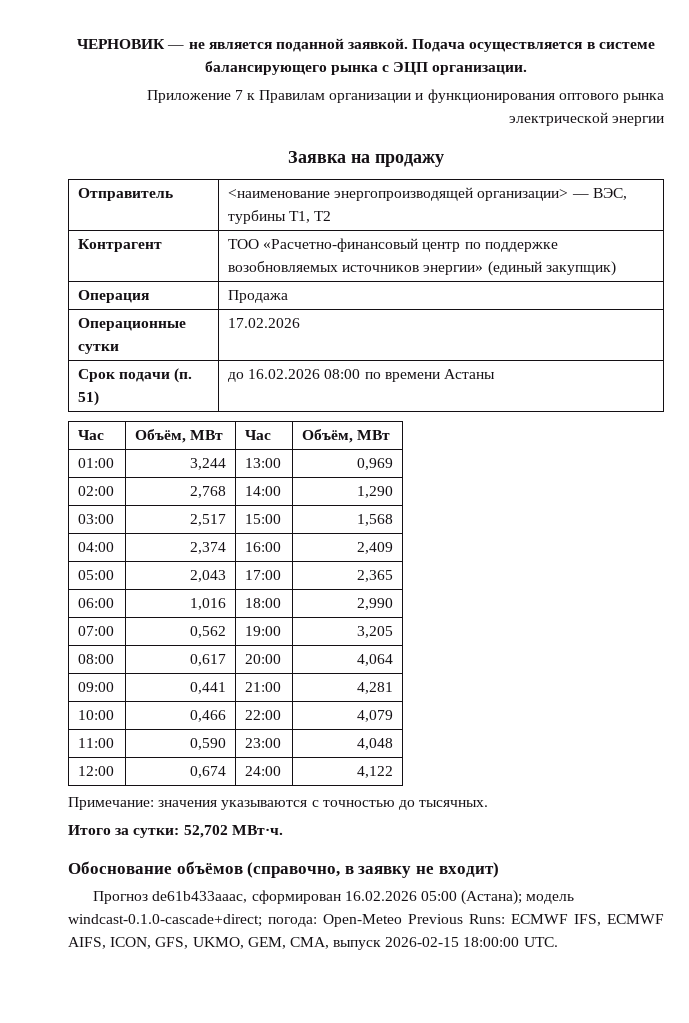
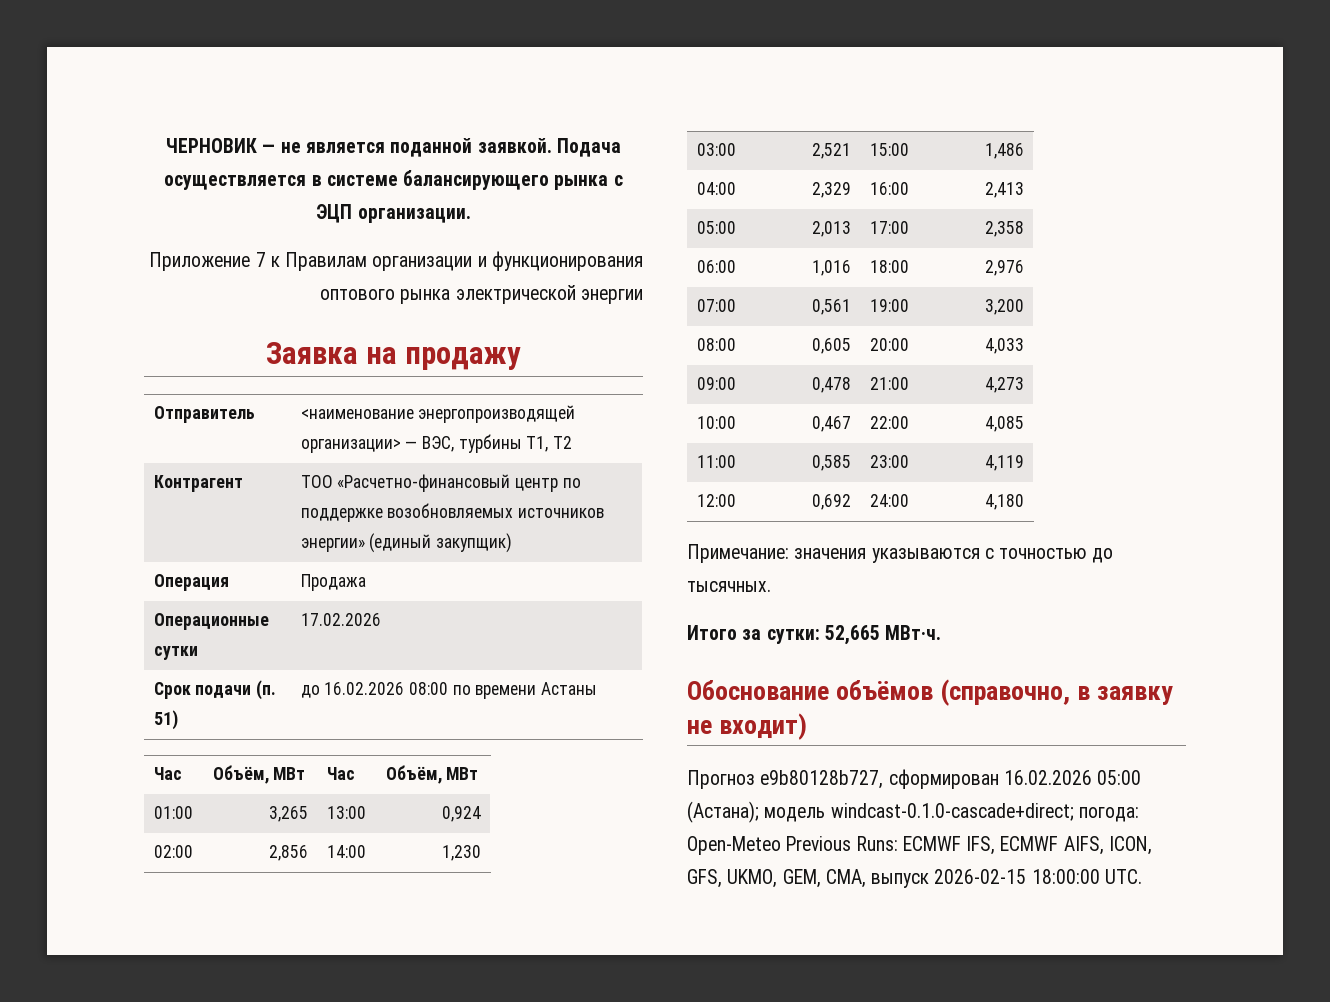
- 01:00 | 3,244 | 13:00 | 0,969
+ 01:00 | 3,265 | 13:00 | 0,924
- 02:00 | 2,768 | 14:00 | 1,290
+ 02:00 | 2,856 | 14:00 | 1,230
- 03:00 | 2,517 | 15:00 | 1,568
+ 03:00 | 2,521 | 15:00 | 1,486
- 04:00 | 2,374 | 16:00 | 2,409
+ 04:00 | 2,329 | 16:00 | 2,413
- 05:00 | 2,043 | 17:00 | 2,365
+ 05:00 | 2,013 | 17:00 | 2,358
- 06:00 | 1,016 | 18:00 | 2,990
+ 06:00 | 1,016 | 18:00 | 2,976
- 07:00 | 0,562 | 19:00 | 3,205
+ 07:00 | 0,561 | 19:00 | 3,200
- 08:00 | 0,617 | 20:00 | 4,064
+ 08:00 | 0,605 | 20:00 | 4,033
- 09:00 | 0,441 | 21:00 | 4,281
+ 09:00 | 0,478 | 21:00 | 4,273
- 10:00 | 0,466 | 22:00 | 4,079
+ 10:00 | 0,467 | 22:00 | 4,085
- 11:00 | 0,590 | 23:00 | 4,048
+ 11:00 | 0,585 | 23:00 | 4,119
- 12:00 | 0,674 | 24:00 | 4,122
+ 12:00 | 0,692 | 24:00 | 4,180
- Итого за сутки: 52,702 МВт·ч.
+ Итого за сутки: 52,665 МВт·ч.
- Прогноз de61b433aaac, сформирован 16.02.2026 05:00 (Астана); модель windcast-0.1.0-cascade+direct; погода: Open-Meteo Previous Runs: ECMWF IFS, ECMWF AIFS, ICON, GFS, UKMO, GEM, CMA, выпуск 2026-02-15 18:00:00 UTC.
+ Прогноз e9b80128b727, сформирован 16.02.2026 05:00 (Астана); модель windcast-0.1.0-cascade+direct; погода: Open-Meteo Previous Runs: ECMWF IFS, ECMWF AIFS, ICON, GFS, UKMO, GEM, CMA, выпуск 2026-02-15 18:00:00 UTC.

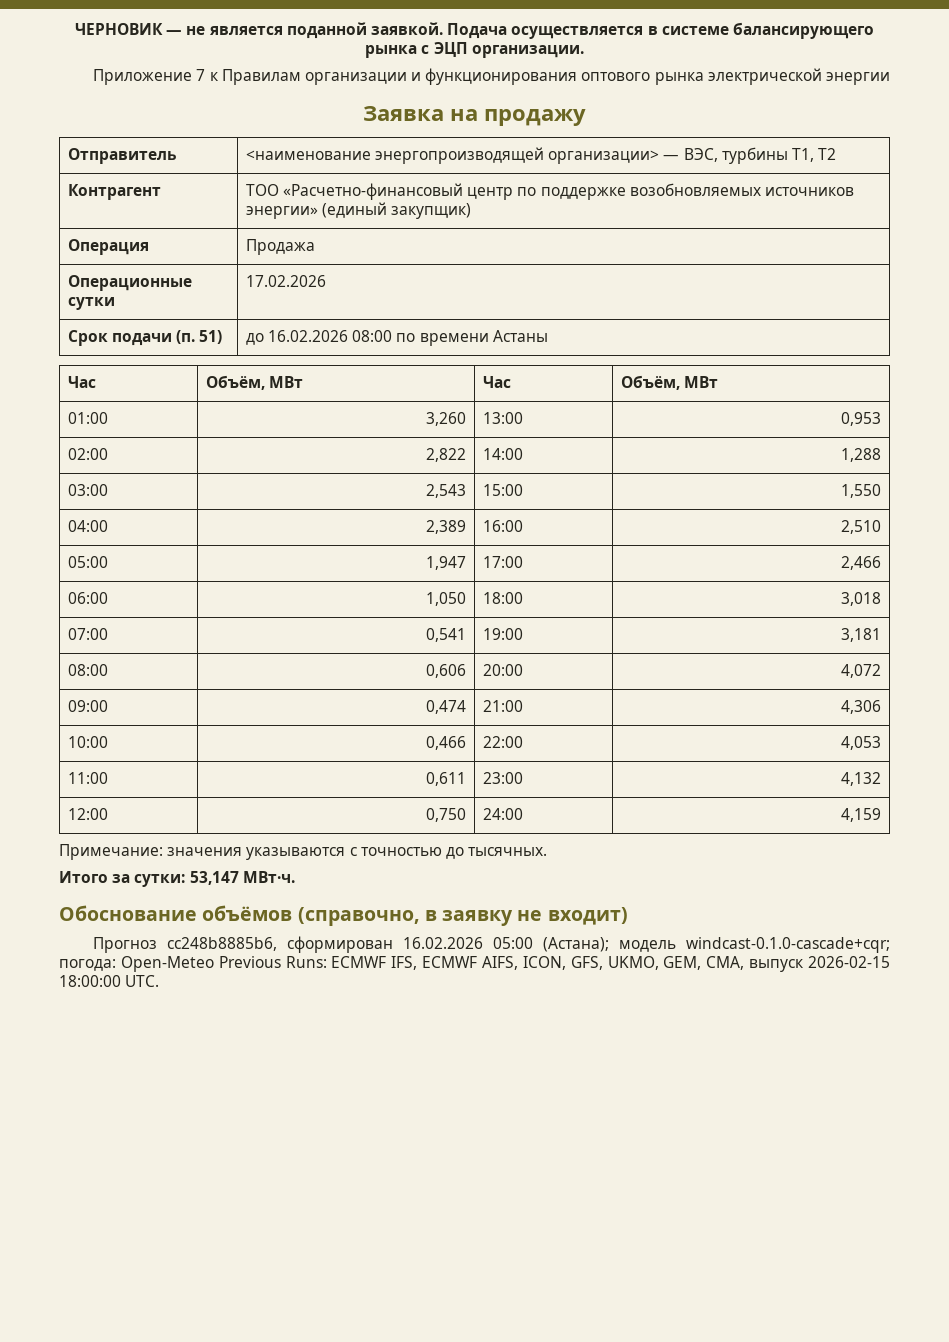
- 01:00 | 3,265 | 13:00 | 0,924
+ 01:00 | 3,260 | 13:00 | 0,953
- 02:00 | 2,856 | 14:00 | 1,230
+ 02:00 | 2,822 | 14:00 | 1,288
- 03:00 | 2,521 | 15:00 | 1,486
+ 03:00 | 2,543 | 15:00 | 1,550
- 04:00 | 2,329 | 16:00 | 2,413
+ 04:00 | 2,389 | 16:00 | 2,510
- 05:00 | 2,013 | 17:00 | 2,358
+ 05:00 | 1,947 | 17:00 | 2,466
- 06:00 | 1,016 | 18:00 | 2,976
+ 06:00 | 1,050 | 18:00 | 3,018
- 07:00 | 0,561 | 19:00 | 3,200
+ 07:00 | 0,541 | 19:00 | 3,181
- 08:00 | 0,605 | 20:00 | 4,033
+ 08:00 | 0,606 | 20:00 | 4,072
- 09:00 | 0,478 | 21:00 | 4,273
+ 09:00 | 0,474 | 21:00 | 4,306
- 10:00 | 0,467 | 22:00 | 4,085
+ 10:00 | 0,466 | 22:00 | 4,053
- 11:00 | 0,585 | 23:00 | 4,119
+ 11:00 | 0,611 | 23:00 | 4,132
- 12:00 | 0,692 | 24:00 | 4,180
+ 12:00 | 0,750 | 24:00 | 4,159
- Итого за сутки: 52,665 МВт·ч.
+ Итого за сутки: 53,147 МВт·ч.
- Прогноз e9b80128b727, сформирован 16.02.2026 05:00 (Астана); модель windcast-0.1.0-cascade+direct; погода: Open-Meteo Previous Runs: ECMWF IFS, ECMWF AIFS, ICON, GFS, UKMO, GEM, CMA, выпуск 2026-02-15 18:00:00 UTC.
+ Прогноз cc248b8885b6, сформирован 16.02.2026 05:00 (Астана); модель windcast-0.1.0-cascade+cqr; погода: Open-Meteo Previous Runs: ECMWF IFS, ECMWF AIFS, ICON, GFS, UKMO, GEM, CMA, выпуск 2026-02-15 18:00:00 UTC.

